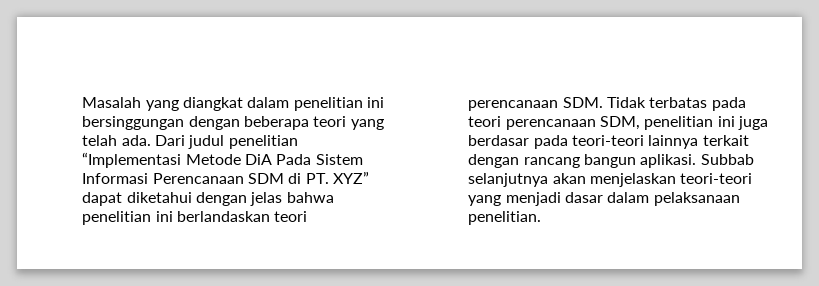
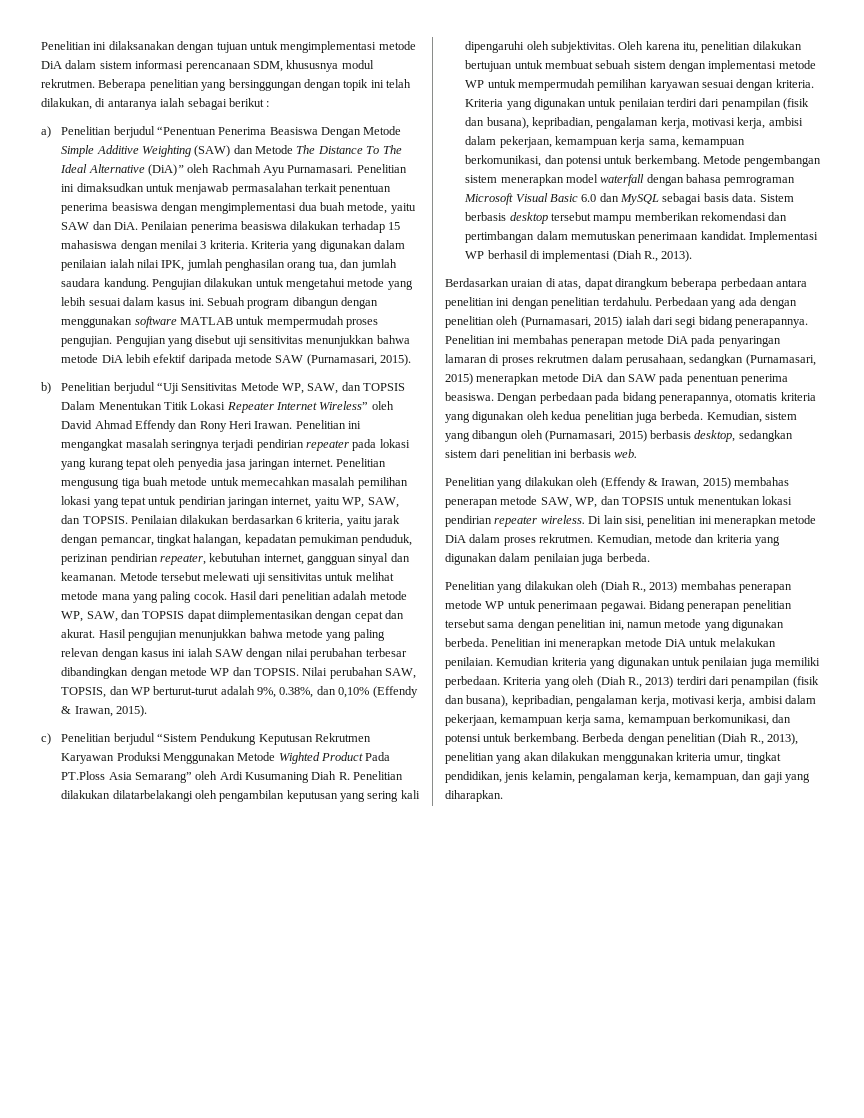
- Masalah yang diangkat dalam penelitian ini bersinggungan dengan beberapa teori yang telah ada. Dari judul penelitian “Implementasi Metode DiA Pada Sistem Informasi Perencanaan SDM di PT. XYZ” dapat diketahui dengan jelas bahwa penelitian ini berlandaskan teori perencanaan SDM. Tidak terbatas pada teori perencanaan SDM, penelitian ini juga berdasar pada teori-teori lainnya terkait dengan rancang bangun aplikasi. Subbab selanjutnya akan menjelaskan teori-teori yang menjadi dasar dalam pelaksanaan penelitian.
+ Penelitian ini dilaksanakan dengan tujuan untuk mengimplementasi metode DiA dalam sistem informasi perencanaan SDM, khususnya modul rekrutmen. Beberapa penelitian yang bersinggungan dengan topik ini telah dilakukan, di antaranya ialah sebagai berikut :
+ a) Penelitian berjudul “Penentuan Penerima Beasiswa Dengan Metode Simple Additive Weighting (SAW) dan Metode The Distance To The Ideal Alternative (DiA)” oleh Rachmah Ayu Purnamasari. Penelitian ini dimaksudkan untuk menjawab permasalahan terkait penentuan penerima beasiswa dengan mengimplementasi dua buah metode, yaitu SAW dan DiA. Penilaian penerima beasiswa dilakukan terhadap 15 mahasiswa dengan menilai 3 kriteria. Kriteria yang digunakan dalam penilaian ialah nilai IPK, jumlah penghasilan orang tua, dan jumlah saudara kandung. Pengujian dilakukan untuk mengetahui metode yang lebih sesuai dalam kasus ini. Sebuah program dibangun dengan menggunakan software MATLAB untuk mempermudah proses pengujian. Pengujian yang disebut uji sensitivitas menunjukkan bahwa metode DiA lebih efektif daripada metode SAW (Purnamasari, 2015).
+ b) Penelitian berjudul “Uji Sensitivitas Metode WP, SAW, dan TOPSIS Dalam Menentukan Titik Lokasi Repeater Internet Wireless” oleh David Ahmad Effendy dan Rony Heri Irawan. Penelitian ini mengangkat masalah seringnya terjadi pendirian repeater pada lokasi yang kurang tepat oleh penyedia jasa jaringan internet. Penelitian mengusung tiga buah metode untuk memecahkan masalah pemilihan lokasi yang tepat untuk pendirian jaringan internet, yaitu WP, SAW, dan TOPSIS. Penilaian dilakukan berdasarkan 6 kriteria, yaitu jarak dengan pemancar, tingkat halangan, kepadatan pemukiman penduduk, perizinan pendirian repeater, kebutuhan internet, gangguan sinyal dan keamanan. Metode tersebut melewati uji sensitivitas untuk melihat metode mana yang paling cocok. Hasil dari penelitian adalah metode WP, SAW, dan TOPSIS dapat diimplementasikan dengan cepat dan akurat. Hasil pengujian menunjukkan bahwa metode yang paling relevan dengan kasus ini ialah SAW dengan nilai perubahan terbesar dibandingkan dengan metode WP dan TOPSIS. Nilai perubahan SAW, TOPSIS, dan WP berturut-turut adalah 9%, 0.38%, dan 0,10% (Effendy & Irawan, 2015).
+ c) Penelitian berjudul “Sistem Pendukung Keputusan Rekrutmen Karyawan Produksi Menggunakan Metode Wighted Product Pada PT.Ploss Asia Semarang” oleh Ardi Kusumaning Diah R. Penelitian dilakukan dilatarbelakangi oleh pengambilan keputusan yang sering kali dipengaruhi oleh subjektivitas. Oleh karena itu, penelitian dilakukan bertujuan untuk membuat sebuah sistem dengan implementasi metode WP untuk mempermudah pemilihan karyawan sesuai dengan kriteria. Kriteria yang digunakan untuk penilaian terdiri dari penampilan (fisik dan busana), kepribadian, pengalaman kerja, motivasi kerja, ambisi dalam pekerjaan, kemampuan kerja sama, kemampuan berkomunikasi, dan potensi untuk berkembang. Metode pengembangan sistem menerapkan model waterfall dengan bahasa pemrograman Microsoft Visual Basic 6.0 dan MySQL sebagai basis data. Sistem berbasis desktop tersebut mampu memberikan rekomendasi dan pertimbangan dalam memutuskan penerimaan kandidat. Implementasi WP berhasil di implementasi (Diah R., 2013).
+ Berdasarkan uraian di atas, dapat dirangkum beberapa perbedaan antara penelitian ini dengan penelitian terdahulu. Perbedaan yang ada dengan penelitian oleh (Purnamasari, 2015) ialah dari segi bidang penerapannya. Penelitian ini membahas penerapan metode DiA pada penyaringan lamaran di proses rekrutmen dalam perusahaan, sedangkan (Purnamasari, 2015) menerapkan metode DiA dan SAW pada penentuan penerima beasiswa. Dengan perbedaan pada bidang penerapannya, otomatis kriteria yang digunakan oleh kedua penelitian juga berbeda. Kemudian, sistem yang dibangun oleh (Purnamasari, 2015) berbasis desktop, sedangkan sistem dari penelitian ini berbasis web.
+ Penelitian yang dilakukan oleh (Effendy & Irawan, 2015) membahas penerapan metode SAW, WP, dan TOPSIS untuk menentukan lokasi pendirian repeater wireless. Di lain sisi, penelitian ini menerapkan metode DiA dalam proses rekrutmen. Kemudian, metode dan kriteria yang digunakan dalam penilaian juga berbeda.
+ Penelitian yang dilakukan oleh (Diah R., 2013) membahas penerapan metode WP untuk penerimaan pegawai. Bidang penerapan penelitian tersebut sama dengan penelitian ini, namun metode yang digunakan berbeda. Penelitian ini menerapkan metode DiA untuk melakukan penilaian. Kemudian kriteria yang digunakan untuk penilaian juga memiliki perbedaan. Kriteria yang oleh (Diah R., 2013) terdiri dari penampilan (fisik dan busana), kepribadian, pengalaman kerja, motivasi kerja, ambisi dalam pekerjaan, kemampuan kerja sama, kemampuan berkomunikasi, dan potensi untuk berkembang. Berbeda dengan penelitian (Diah R., 2013), penelitian yang akan dilakukan menggunakan kriteria umur, tingkat pendidikan, jenis kelamin, pengalaman kerja, kemampuan, dan gaji yang diharapkan.

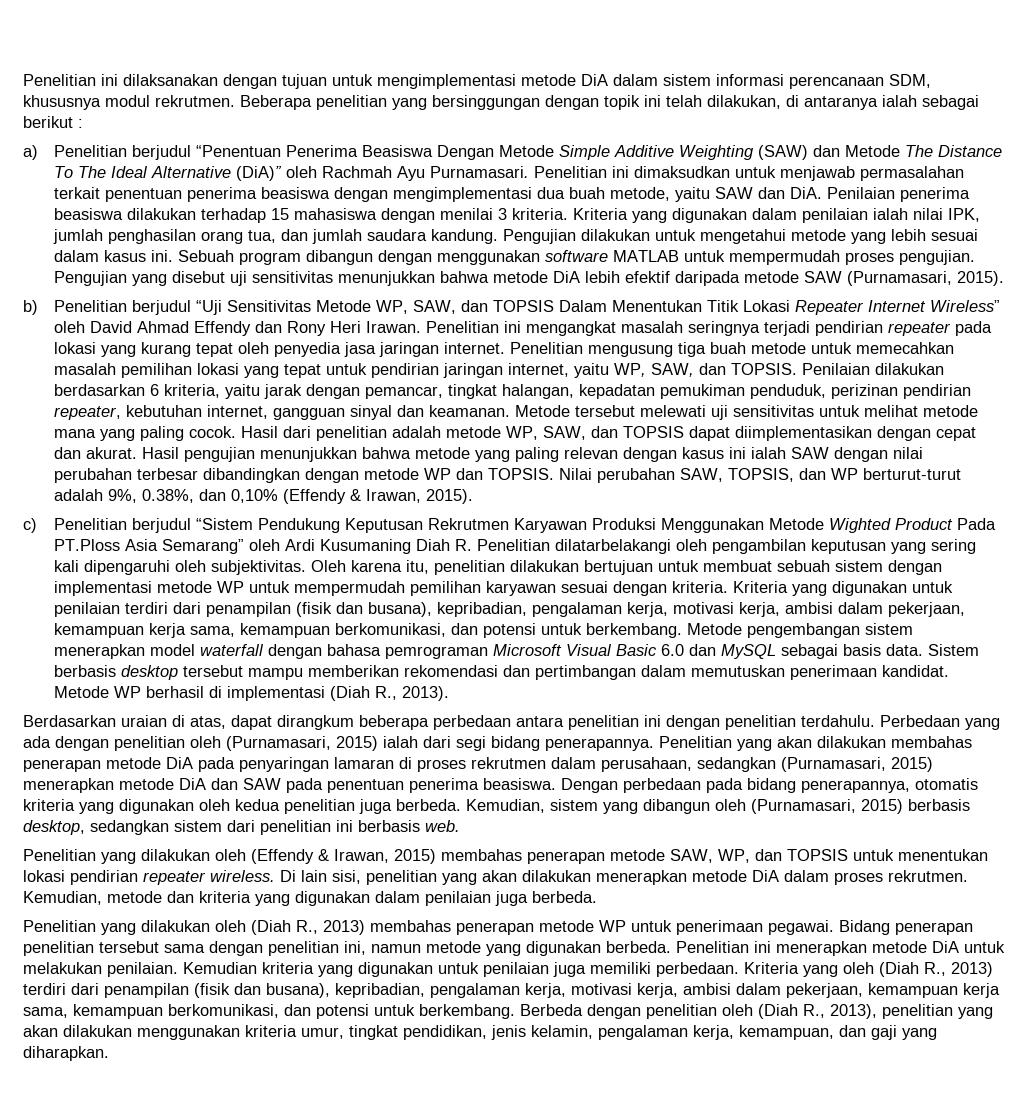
- c) Penelitian berjudul “Sistem Pendukung Keputusan Rekrutmen Karyawan Produksi Menggunakan Metode Wighted Product Pada PT.Ploss Asia Semarang” oleh Ardi Kusumaning Diah R. Penelitian dilakukan dilatarbelakangi oleh pengambilan keputusan yang sering kali dipengaruhi oleh subjektivitas.
+ c) Penelitian berjudul “Sistem Pendukung Keputusan Rekrutmen Karyawan Produksi Menggunakan Metode Wighted Product Pada PT.Ploss Asia Semarang” oleh Ardi Kusumaning Diah R. Penelitian dilatarbelakangi oleh pengambilan keputusan yang sering kali dipengaruhi oleh subjektivitas.
- Implementasi WP berhasil di implementasi (Diah R., 2013).
+ Metode WP berhasil di implementasi (Diah R., 2013).
- Penelitian ini membahas penerapan metode DiA pada penyaringan lamaran di proses rekrutmen dalam perusahaan, sedangkan (Purnamasari, 2015) menerapkan metode DiA dan SAW pada penentuan penerima beasiswa.
+ Penelitian yang akan dilakukan membahas penerapan metode DiA pada penyaringan lamaran di proses rekrutmen dalam perusahaan, sedangkan (Purnamasari, 2015) menerapkan metode DiA dan SAW pada penentuan penerima beasiswa.
- Di lain sisi, penelitian ini menerapkan metode DiA dalam proses rekrutmen.
+ Di lain sisi, penelitian yang akan dilakukan menerapkan metode DiA dalam proses rekrutmen.
- Berbeda dengan penelitian (Diah R., 2013), penelitian yang akan dilakukan menggunakan kriteria umur, tingkat pendidikan, jenis kelamin, pengalaman kerja, kemampuan, dan gaji yang diharapkan.
+ Berbeda dengan penelitian oleh (Diah R., 2013), penelitian yang akan dilakukan menggunakan kriteria umur, tingkat pendidikan, jenis kelamin, pengalaman kerja, kemampuan, dan gaji yang diharapkan.

